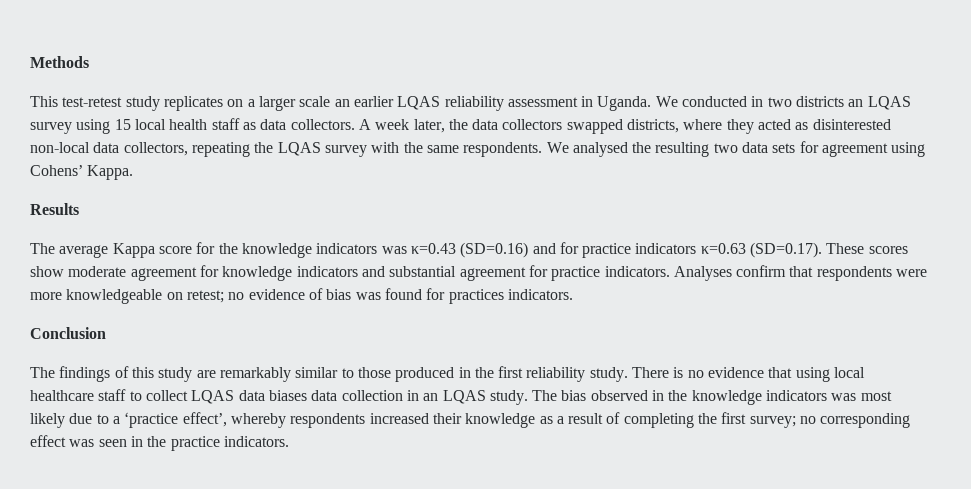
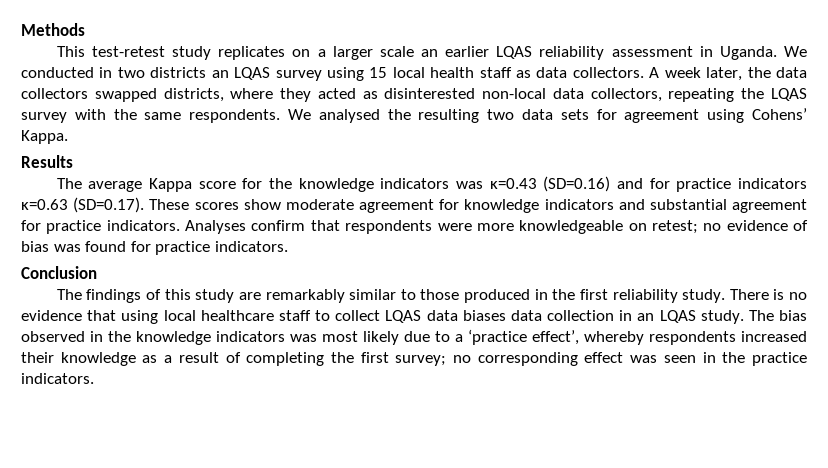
- Analyses confirm that respondents were more knowledgeable on retest; no evidence of bias was found for practices indicators.
+ Analyses confirm that respondents were more knowledgeable on retest; no evidence of bias was found for practice indicators.

